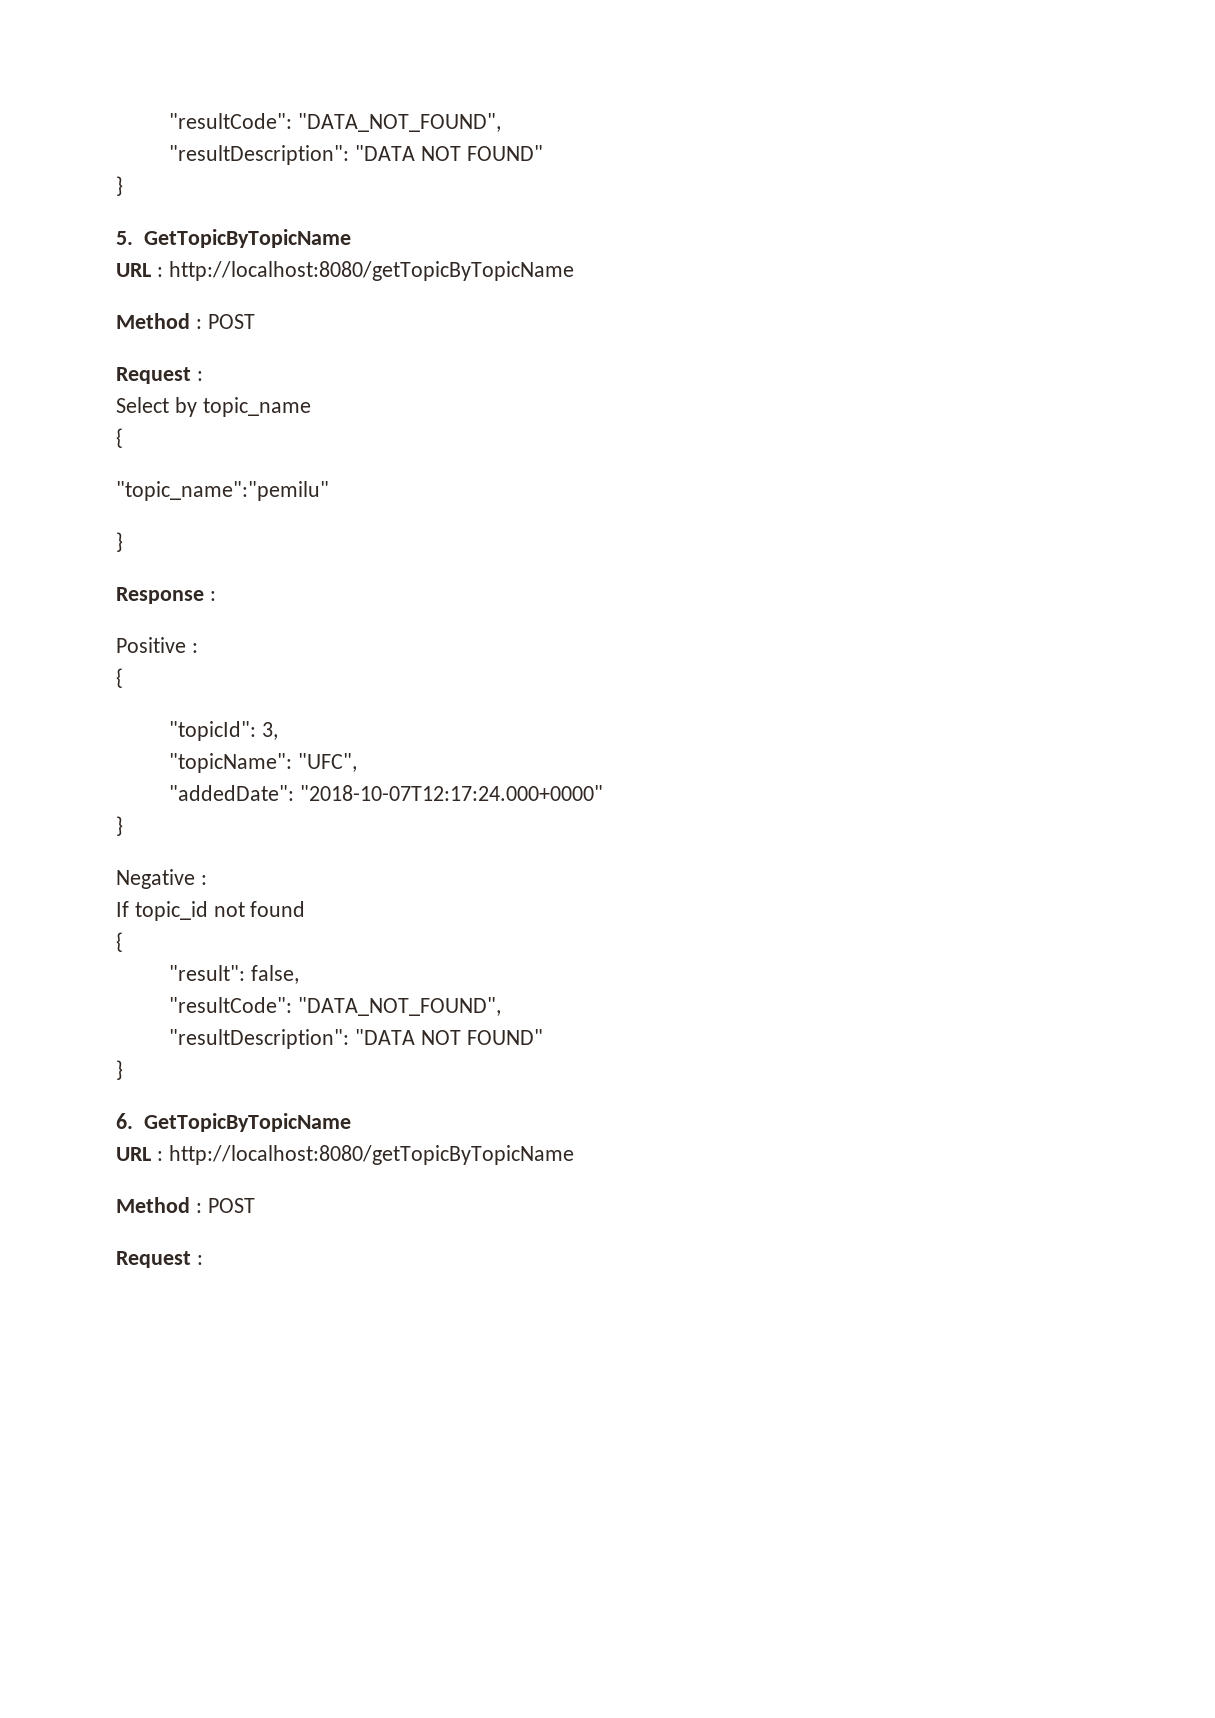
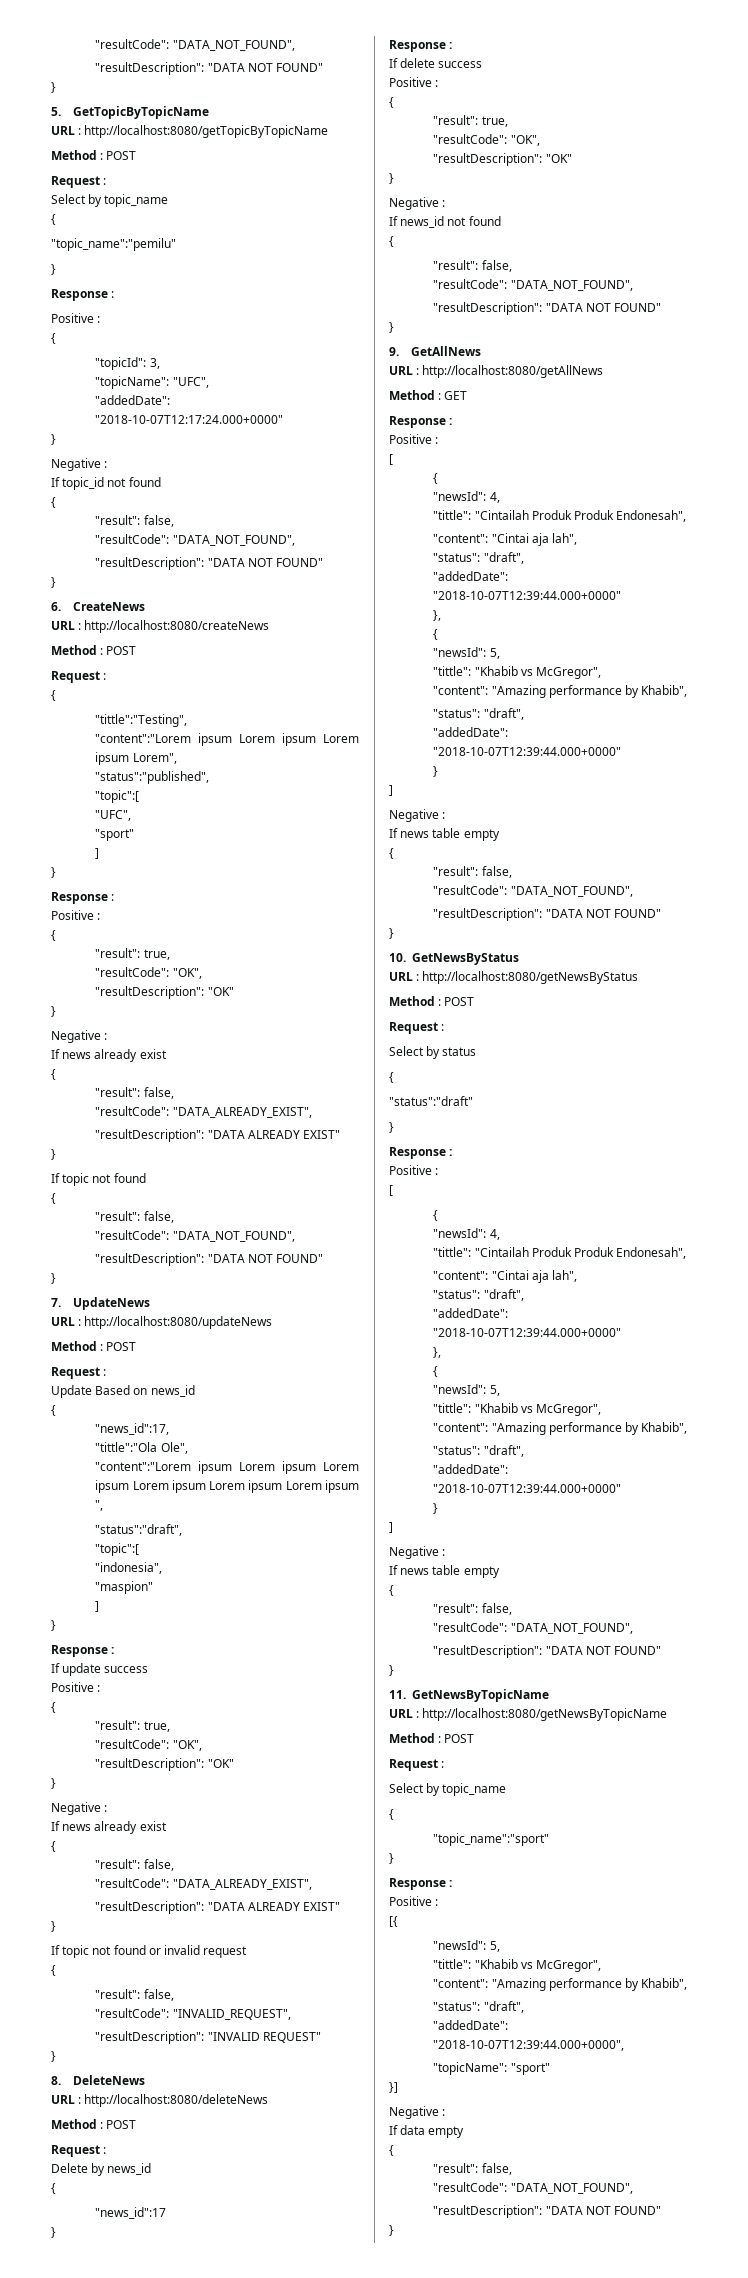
- 6. GetTopicByTopicName
- URL : http://localhost:8080/getTopicByTopicName
+ 6. CreateNews
+ URL : http://localhost:8080/createNews
  Method : POST
  Request :
+ {
+ "tittle":"Testing",
+ "content":"Lorem ipsum Lorem ipsum Lorem ipsum Lorem",
+ "status":"published",
+ "topic":[
+ "UFC",
+ "sport"
+ ]
+ }
+ Response :
+ Positive :
+ {
+ "result": true,
+ "resultCode": "OK",
+ "resultDescription": "OK"
+ }
+ Negative :
+ If news already exist
+ {
+ "result": false,
+ "resultCode": "DATA_ALREADY_EXIST",
+ "resultDescription": "DATA ALREADY EXIST"
+ }
+ If topic not found
+ {
+ "result": false,
+ "resultCode": "DATA_NOT_FOUND",
+ "resultDescription": "DATA NOT FOUND"
+ }
+ 7. UpdateNews
+ URL : http://localhost:8080/updateNews
+ Method : POST
+ Request :
+ Update Based on news_id
+ {
+ "news_id":17,
+ "tittle":"Ola Ole",
+ "content":"Lorem ipsum Lorem ipsum Lorem ipsum Lorem ipsum Lorem ipsum Lorem ipsum ",
+ "status":"draft",
+ "topic":[
+ "indonesia",
+ "maspion"
+ ]
+ }
+ Response :
+ If update success
+ Positive :
+ {
+ "result": true,
+ "resultCode": "OK",
+ "resultDescription": "OK"
+ }
+ Negative :
+ If news already exist
+ {
+ "result": false,
+ "resultCode": "DATA_ALREADY_EXIST",
+ "resultDescription": "DATA ALREADY EXIST"
+ }
+ If topic not found or invalid request
+ {
+ "result": false,
+ "resultCode": "INVALID_REQUEST",
+ "resultDescription": "INVALID REQUEST"
+ }
+ 8. DeleteNews
+ URL : http://localhost:8080/deleteNews
+ Method : POST
+ Request :
+ Delete by news_id
+ {
+ "news_id":17
+ }
+ Response :
+ If delete success
+ Positive :
+ {
+ "result": true,
+ "resultCode": "OK",
+ "resultDescription": "OK"
+ }
+ Negative :
+ If news_id not found
+ {
+ "result": false,
+ "resultCode": "DATA_NOT_FOUND",
+ "resultDescription": "DATA NOT FOUND"
+ }
+ 9. GetAllNews
+ URL : http://localhost:8080/getAllNews
+ Method : GET
+ Response :
+ Positive :
+ [
+ {
+ "newsId": 4,
+ "tittle": "Cintailah Produk Produk Endonesah",
+ "content": "Cintai aja lah",
+ "status": "draft",
+ "addedDate": "2018-10-07T12:39:44.000+0000"
+ },
+ {
+ "newsId": 5,
+ "tittle": "Khabib vs McGregor",
+ "content": "Amazing performance by Khabib",
+ "status": "draft",
+ "addedDate": "2018-10-07T12:39:44.000+0000"
+ }
+ ]
+ Negative :
+ If news table empty
+ {
+ "result": false,
+ "resultCode": "DATA_NOT_FOUND",
+ "resultDescription": "DATA NOT FOUND"
+ }
+ 10. GetNewsByStatus
+ URL : http://localhost:8080/getNewsByStatus
+ Method : POST
+ Request :
+ Select by status
+ {
+ "status":"draft"
+ }
+ Response :
+ Positive :
+ [
+ {
+ "newsId": 4,
+ "tittle": "Cintailah Produk Produk Endonesah",
+ "content": "Cintai aja lah",
+ "status": "draft",
+ "addedDate": "2018-10-07T12:39:44.000+0000"
+ },
+ {
+ "newsId": 5,
+ "tittle": "Khabib vs McGregor",
+ "content": "Amazing performance by Khabib",
+ "status": "draft",
+ "addedDate": "2018-10-07T12:39:44.000+0000"
+ }
+ ]
+ Negative :
+ If news table empty
+ {
+ "result": false,
+ "resultCode": "DATA_NOT_FOUND",
+ "resultDescription": "DATA NOT FOUND"
+ }
+ 11. GetNewsByTopicName
+ URL : http://localhost:8080/getNewsByTopicName
+ Method : POST
+ Request :
+ Select by topic_name
+ {
+ "topic_name":"sport"
+ }
+ Response :
+ Positive :
+ [{
+ "newsId": 5,
+ "tittle": "Khabib vs McGregor",
+ "content": "Amazing performance by Khabib",
+ "status": "draft",
+ "addedDate": "2018-10-07T12:39:44.000+0000",
+ "topicName": "sport"
+ }]
+ Negative :
+ If data empty
+ {
+ "result": false,
+ "resultCode": "DATA_NOT_FOUND",
+ "resultDescription": "DATA NOT FOUND"
+ }

